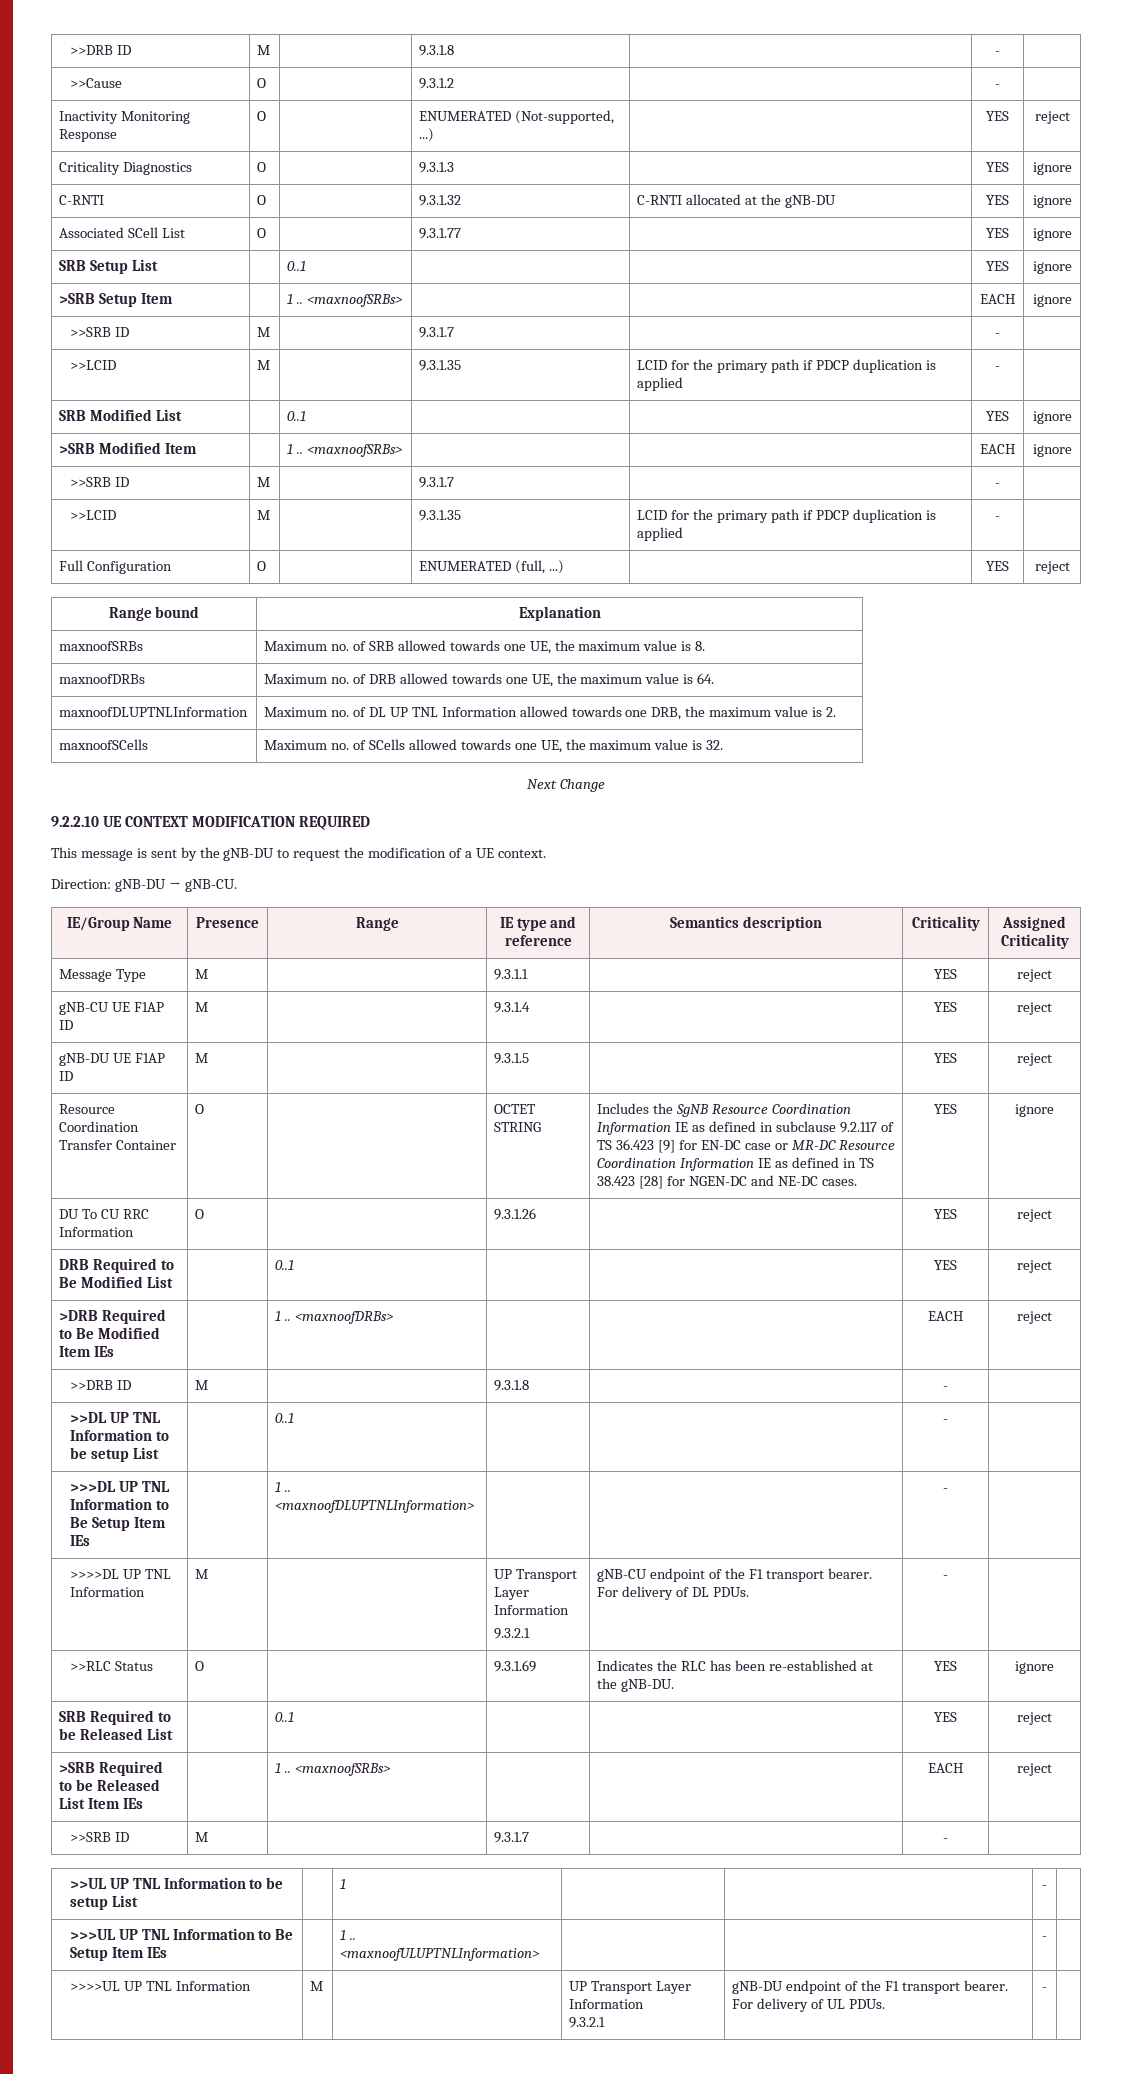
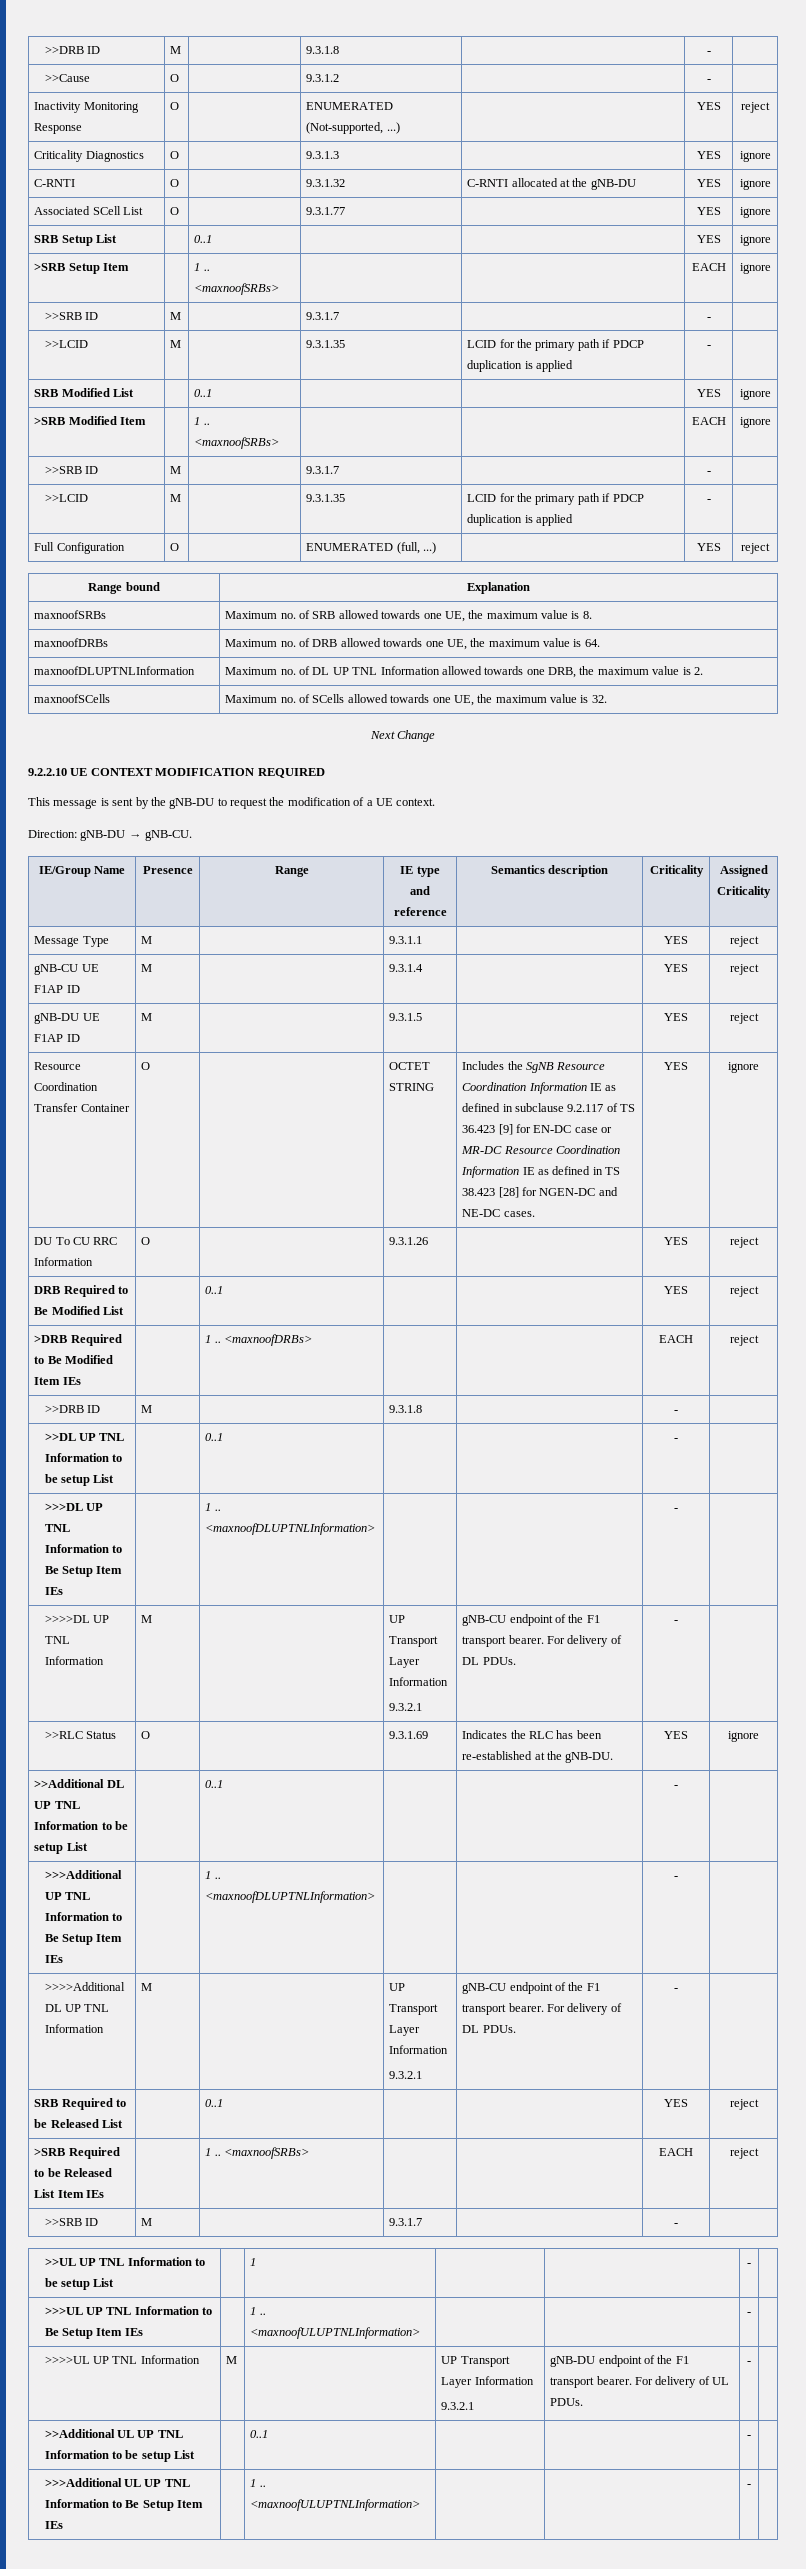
+ >>Additional DL UP TNL Information to be setup List | | 0..1 | | | - |
+ >>>Additional UP TNL Information to Be Setup Item IEs | | 1 .. <maxnoofDLUPTNLInformation> | | | - |
+ >>>>Additional DL UP TNL Information | M | | UP Transport Layer Information
+ 9.3.2.1 | gNB-CU endpoint of the F1 transport bearer. For delivery of DL PDUs. | - |
+ >>Additional UL UP TNL Information to be setup List | | 0..1 | | | - |
+ >>>Additional UL UP TNL Information to Be Setup Item IEs | | 1 .. <maxnoofULUPTNLInformation> | | | - |

